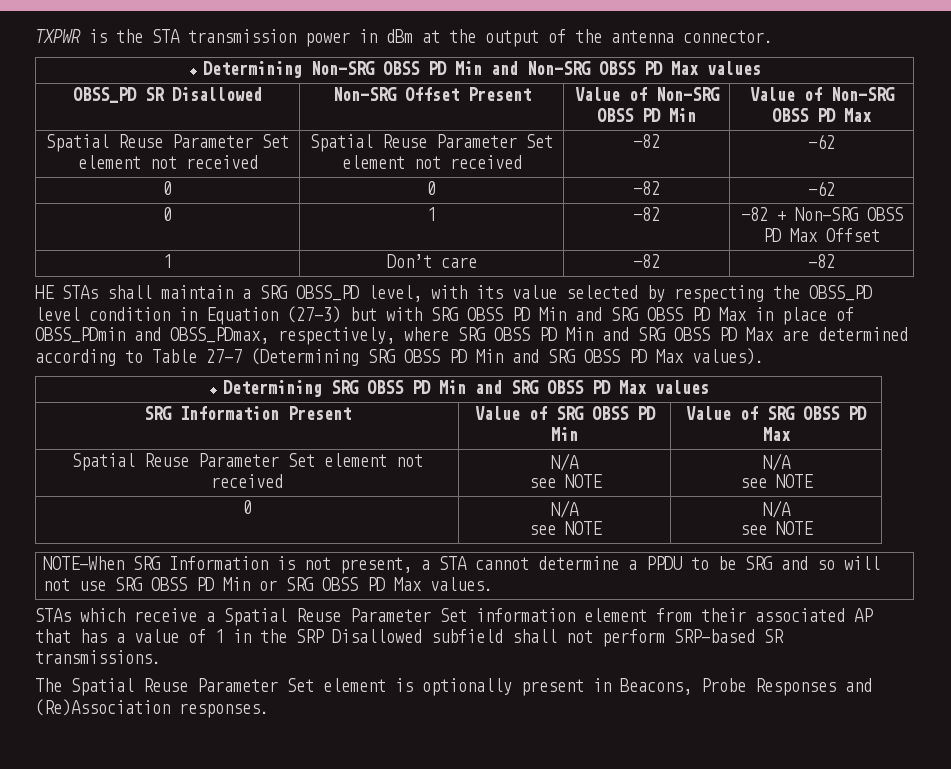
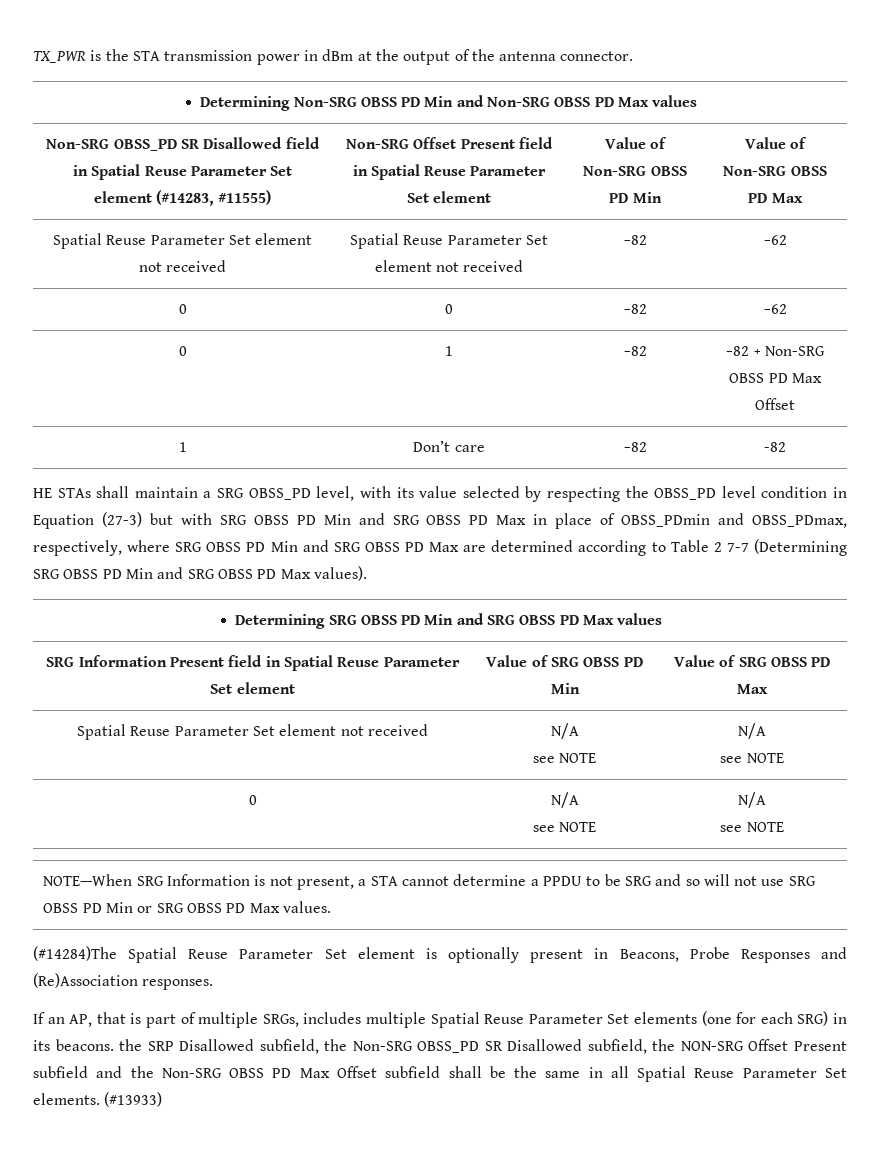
- TXPWR is the STA transmission power in dBm at the output of the antenna connector.
+ TX_PWR is the STA transmission power in dBm at the output of the antenna connector.
- OBSS_PD SR Disallowed | Non-SRG Offset Present | Value of Non-SRG OBSS PD Min | Value of Non-SRG OBSS PD Max
+ Non-SRG OBSS_PD SR Disallowed field in Spatial Reuse Parameter Set element (#14283, #11555) | Non-SRG Offset Present field in Spatial Reuse Parameter Set element | Value of Non-SRG OBSS PD Min | Value of Non-SRG OBSS PD Max
- HE STAs shall maintain a SRG OBSS_PD level, with its value selected by respecting the OBSS_PD level condition in Equation (27-3) but with SRG OBSS PD Min and SRG OBSS PD Max in place of OBSS_PDmin and OBSS_PDmax, respectively, where SRG OBSS PD Min and SRG OBSS PD Max are determined according to Table 27-7 (Determining SRG OBSS PD Min and SRG OBSS PD Max values).
+ HE STAs shall maintain a SRG OBSS_PD level, with its value selected by respecting the OBSS_PD level condition in Equation (27-3) but with SRG OBSS PD Min and SRG OBSS PD Max in place of OBSS_PDmin and OBSS_PDmax, respectively, where SRG OBSS PD Min and SRG OBSS PD Max are determined according to Table 2 7-7 (Determining SRG OBSS PD Min and SRG OBSS PD Max values).
- SRG Information Present | Value of SRG OBSS PD Min | Value of SRG OBSS PD Max
+ SRG Information Present field in Spatial Reuse Parameter Set element | Value of SRG OBSS PD Min | Value of SRG OBSS PD Max
- STAs which receive a Spatial Reuse Parameter Set information element from their associated AP that has a value of 1 in the SRP Disallowed subfield shall not perform SRP-based SR transmissions.
- The Spatial Reuse Parameter Set element is optionally present in Beacons, Probe Responses and (Re)Association responses.
+ (#14284)The Spatial Reuse Parameter Set element is optionally present in Beacons, Probe Responses and (Re)Association responses.
+ If an AP, that is part of multiple SRGs, includes multiple Spatial Reuse Parameter Set elements (one for each SRG) in its beacons. the SRP Disallowed subfield, the Non-SRG OBSS_PD SR Disallowed subfield, the NON-SRG Offset Present subfield and the Non-SRG OBSS PD Max Offset subfield shall be the same in all Spatial Reuse Parameter Set elements. (#13933)

